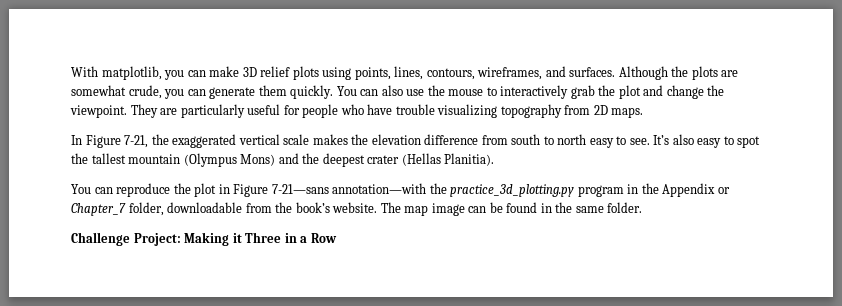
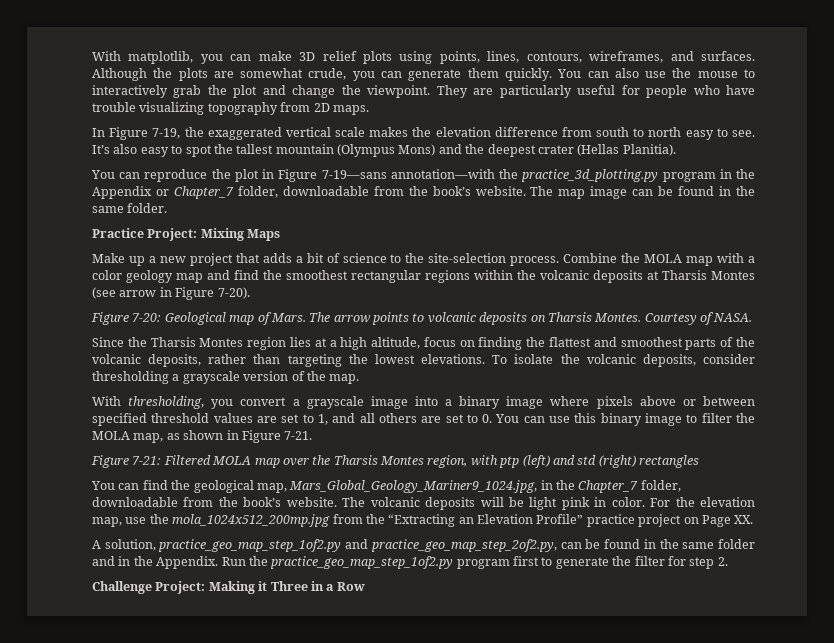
- In Figure 7-21, the exaggerated vertical scale makes the elevation difference from south to north easy to see.
+ In Figure 7-19, the exaggerated vertical scale makes the elevation difference from south to north easy to see.
- You can reproduce the plot in Figure 7-21—sans annotation—with the practice_3d_plotting.py program in the Appendix or Chapter_7 folder, downloadable from the book’s website.
+ You can reproduce the plot in Figure 7-19—sans annotation—with the practice_3d_plotting.py program in the Appendix or Chapter_7 folder, downloadable from the book’s website.
+ Practice Project: Mixing Maps
+ Make up a new project that adds a bit of science to the site-selection process. Combine the MOLA map with a color geology map and find the smoothest rectangular regions within the volcanic deposits at Tharsis Montes (see arrow in Figure 7-20).
+ Figure 7-20: Geological map of Mars. The arrow points to volcanic deposits on Tharsis Montes. Courtesy of NASA.
+ Since the Tharsis Montes region lies at a high altitude, focus on finding the flattest and smoothest parts of the volcanic deposits, rather than targeting the lowest elevations. To isolate the volcanic deposits, consider thresholding a grayscale version of the map.
+ With thresholding, you convert a grayscale image into a binary image where pixels above or between specified threshold values are set to 1, and all others are set to 0. You can use this binary image to filter the MOLA map, as shown in Figure 7-21.
+ Figure 7-21: Filtered MOLA map over the Tharsis Montes region, with ptp (left) and std (right) rectangles
+ You can find the geological map, Mars_Global_Geology_Mariner9_1024.jpg, in the Chapter_7 folder, downloadable from the book’s website. The volcanic deposits will be light pink in color. For the elevation map, use the mola_1024x512_200mp.jpg from the “Extracting an Elevation Profile” practice project on Page XX.
+ A solution, practice_geo_map_step_1of2.py and practice_geo_map_step_2of2.py, can be found in the same folder and in the Appendix. Run the practice_geo_map_step_1of2.py program first to generate the filter for step 2.

